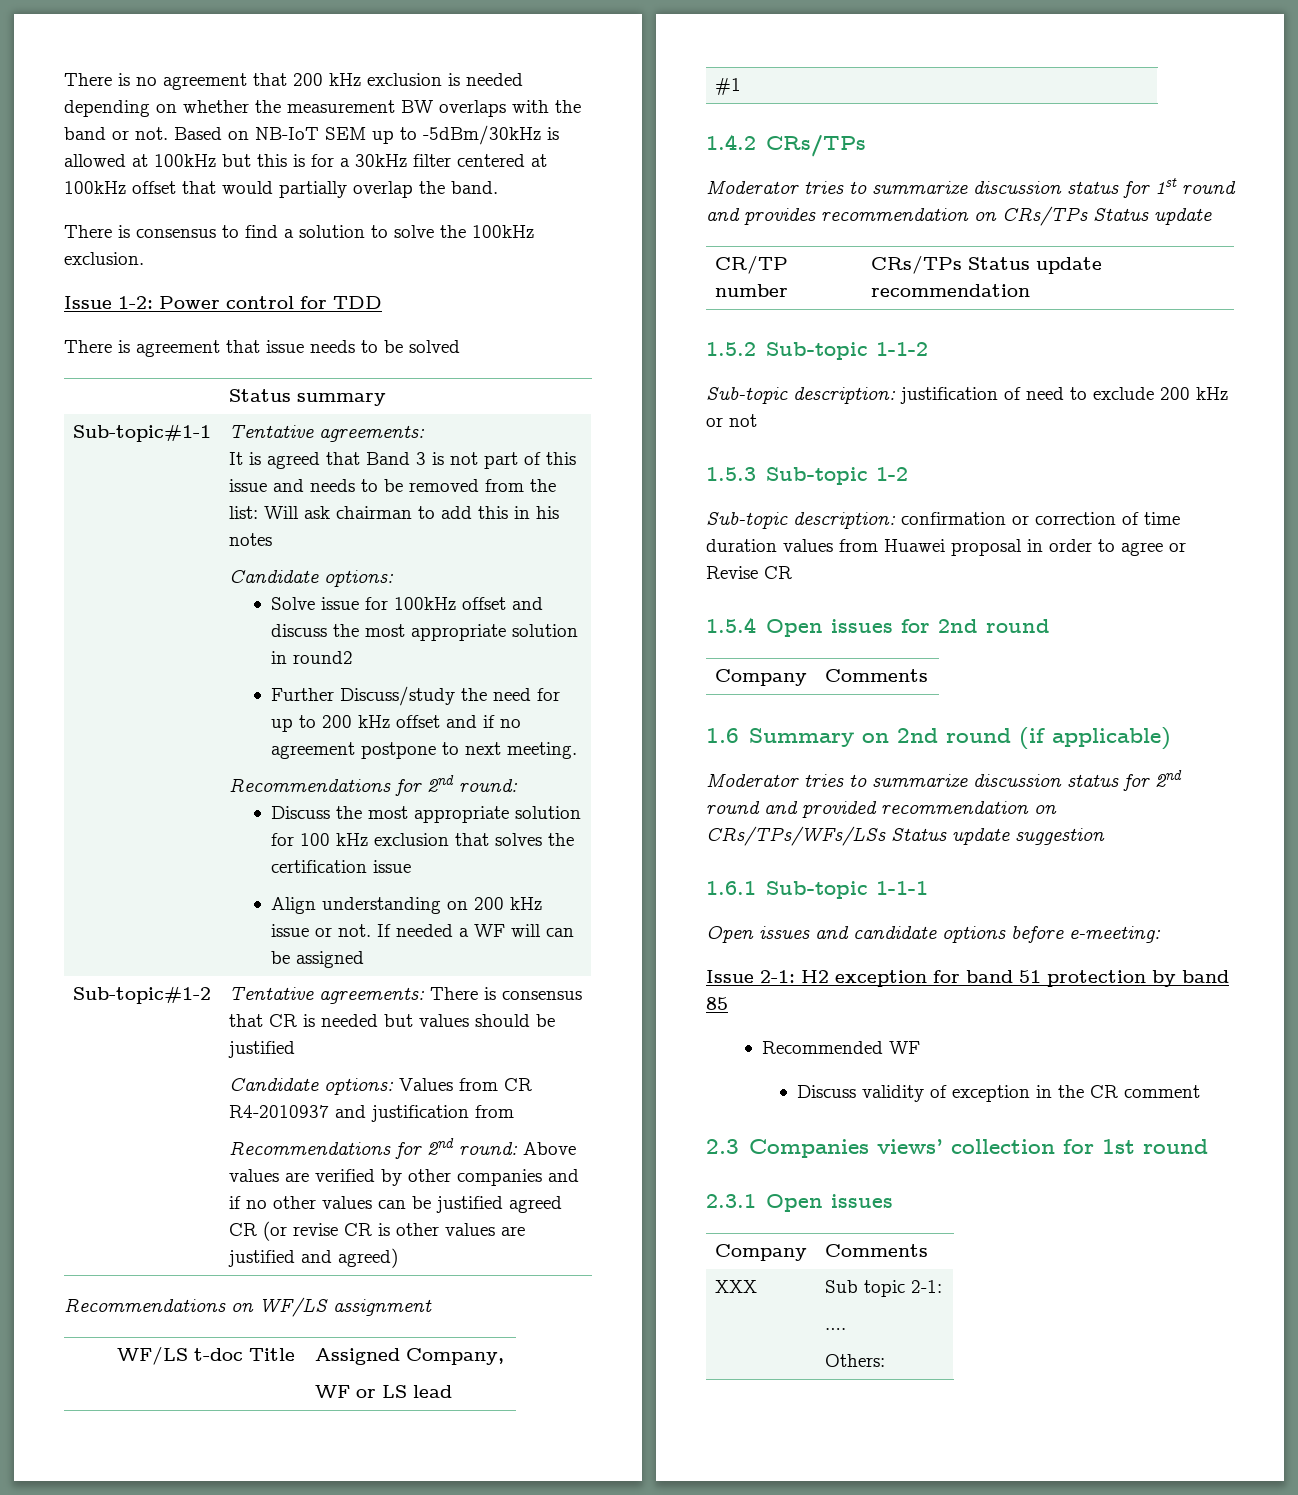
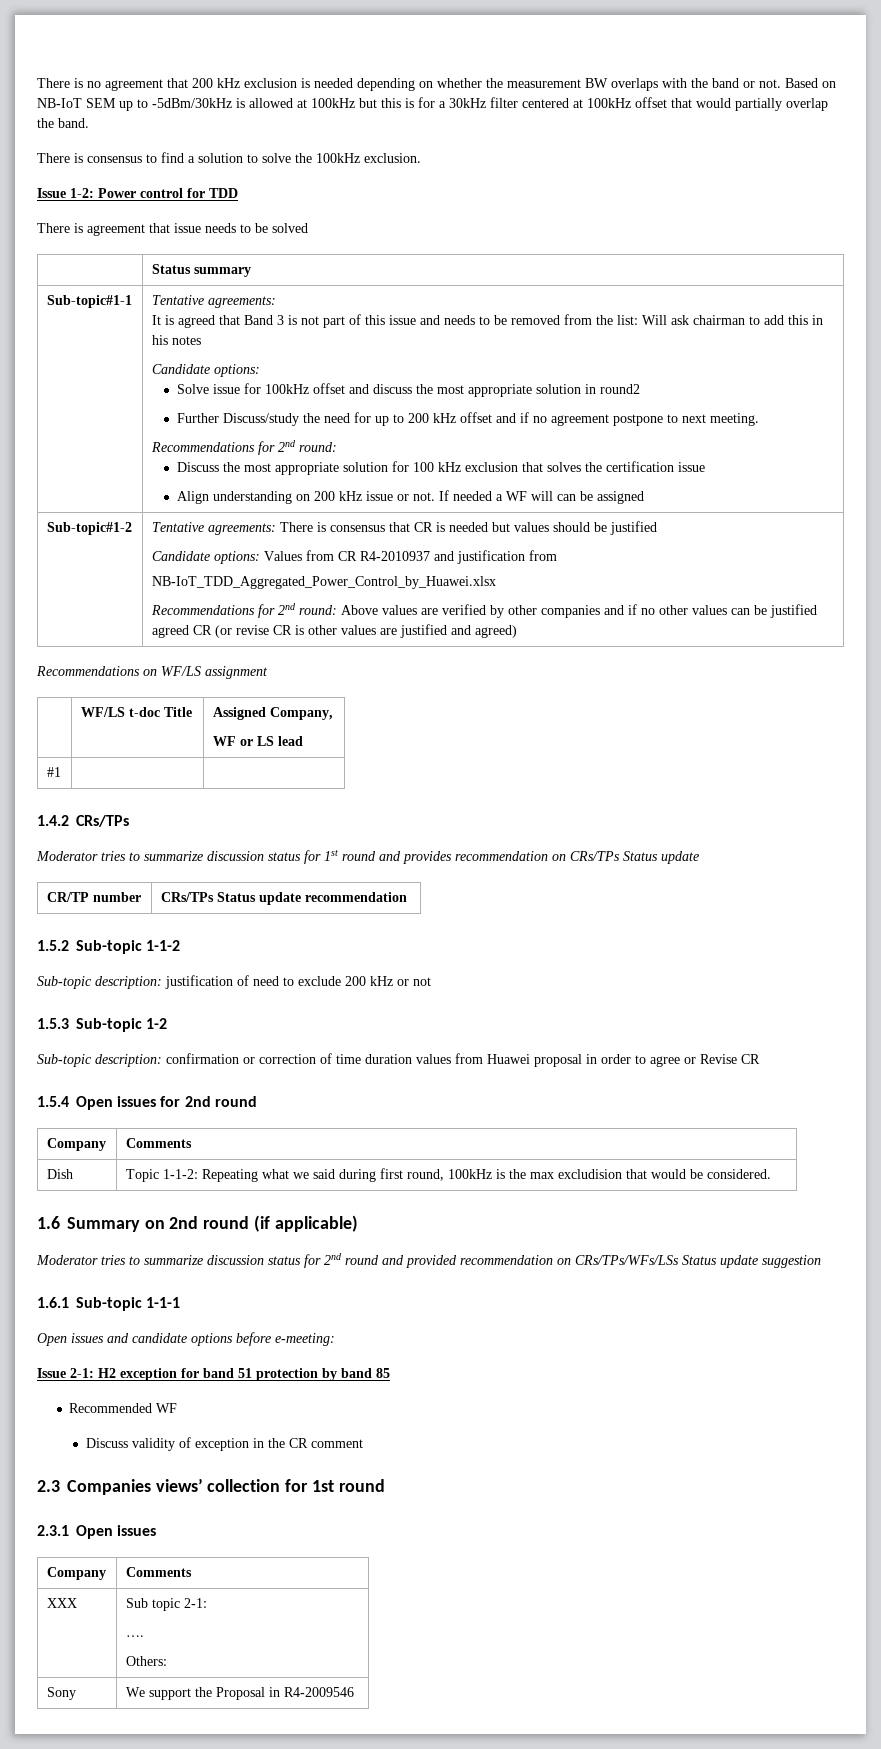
+ NB-IoT_TDD_Aggregated_Power_Control_by_Huawei.xlsx
+ Dish | Topic 1-1-2: Repeating what we said during first round, 100kHz is the max excludision that would be considered.
+ Sony | We support the Proposal in R4-2009546

